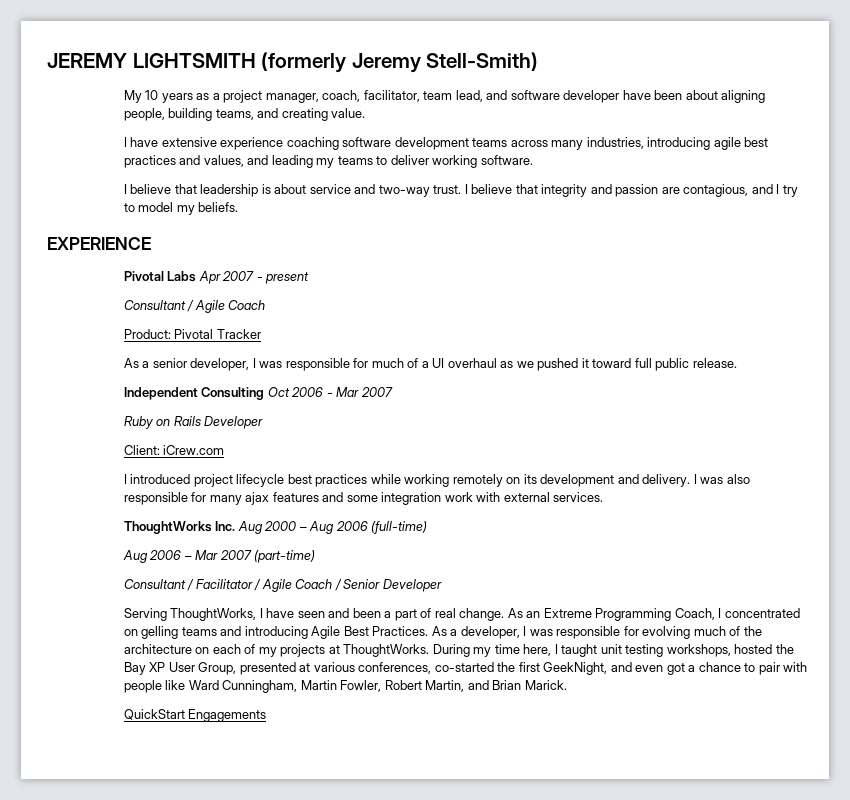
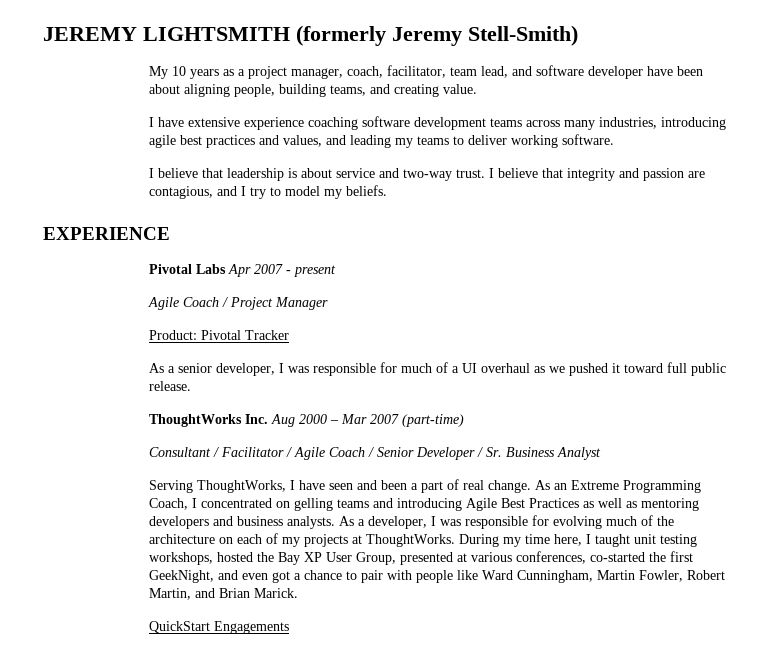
- Consultant / Agile Coach
+ Agile Coach / Project Manager
- Independent Consulting Oct 2006 - Mar 2007
- Ruby on Rails Developer
- Client: iCrew.com
- I introduced project lifecycle best practices while working remotely on its development and delivery. I was also responsible for many ajax features and some integration work with external services.
- ThoughtWorks Inc. Aug 2000 – Aug 2006 (full-time)
- Aug 2006 – Mar 2007 (part-time)
+ ThoughtWorks Inc. Aug 2000 – Mar 2007 (part-time)
- Consultant / Facilitator / Agile Coach / Senior Developer
+ Consultant / Facilitator / Agile Coach / Senior Developer / Sr. Business Analyst
- As an Extreme Programming Coach, I concentrated on gelling teams and introducing Agile Best Practices.
+ As an Extreme Programming Coach, I concentrated on gelling teams and introducing Agile Best Practices as well as mentoring developers and business analysts.

